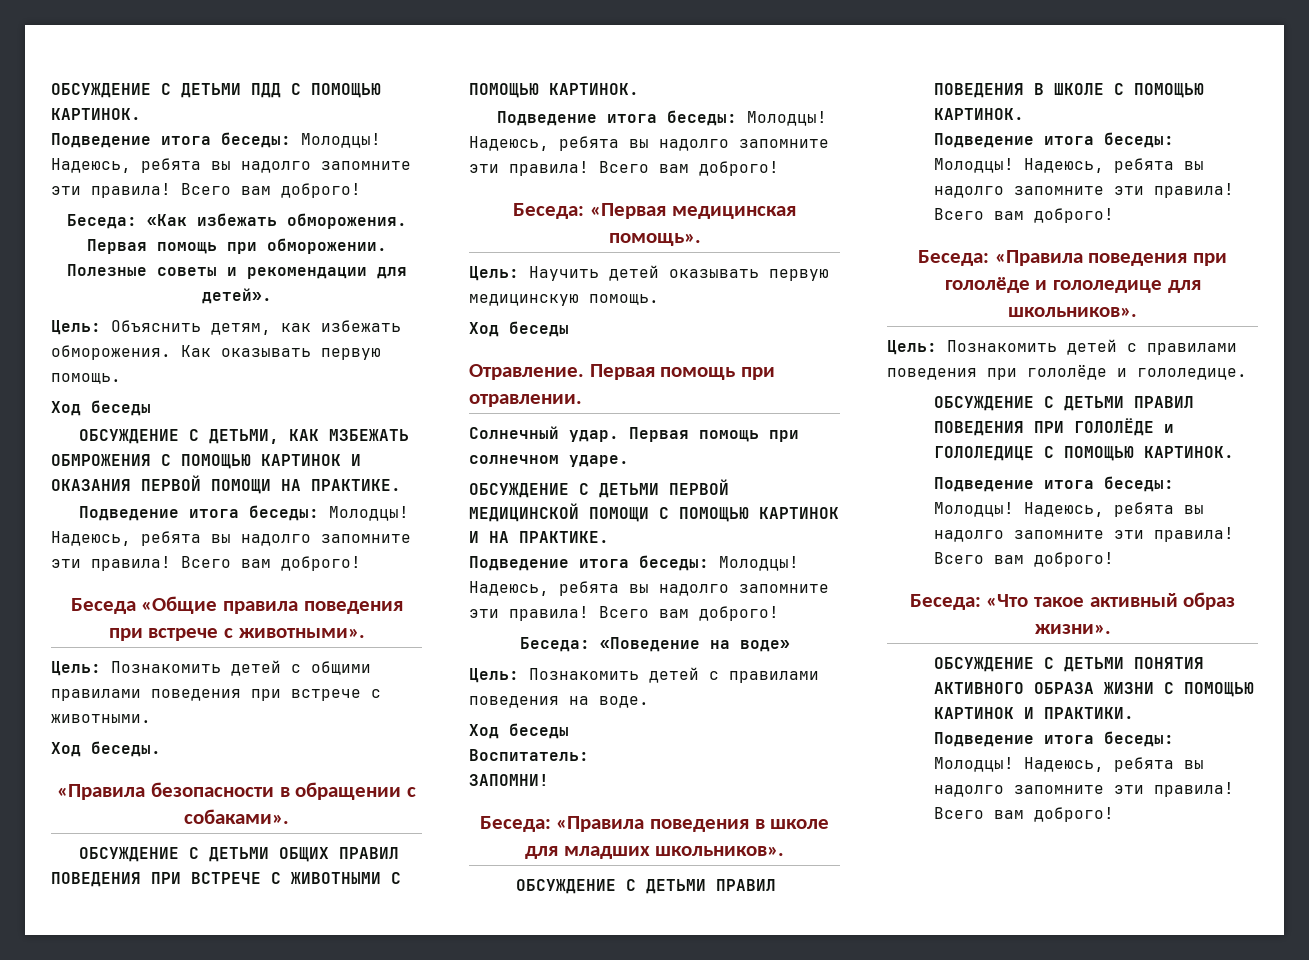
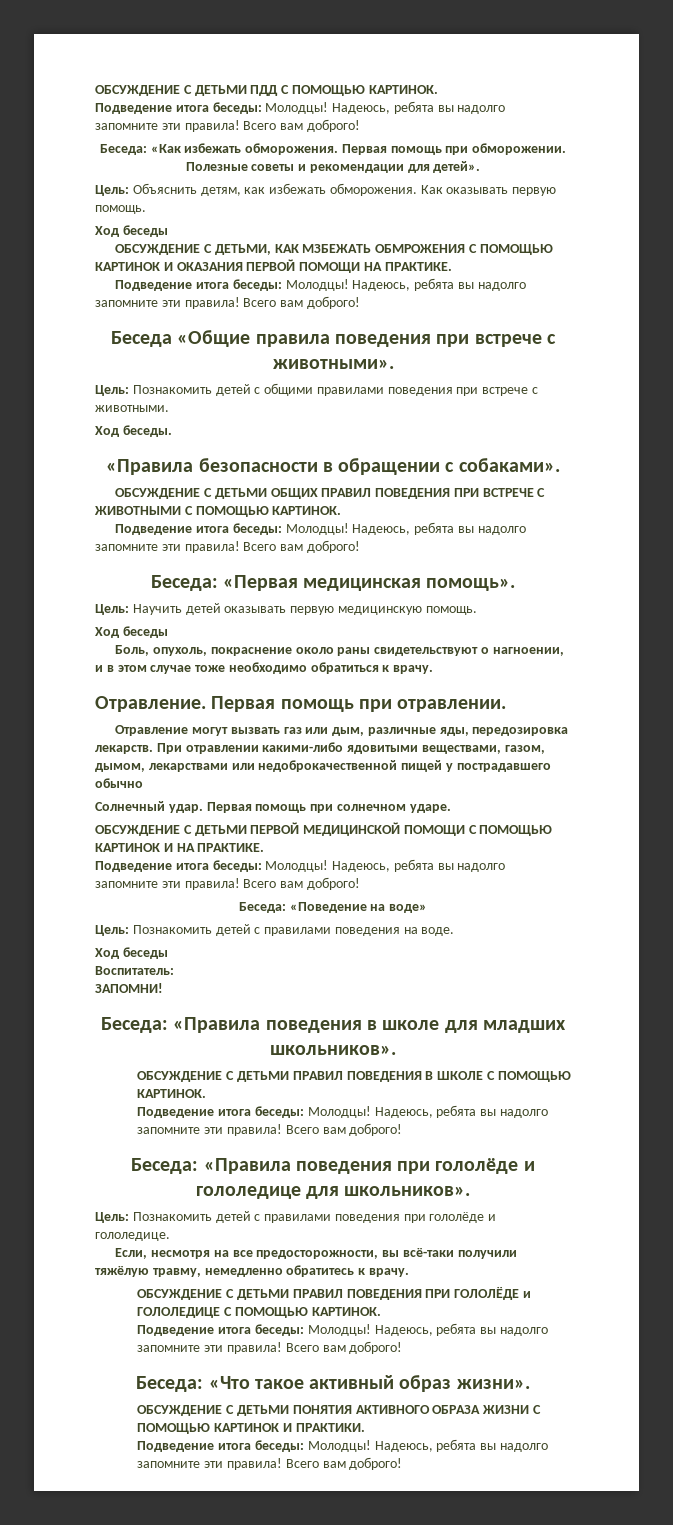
+ Боль, опухоль, покраснение около раны свидетельствуют о нагноении, и в этом случае тоже необходимо обратиться к врачу.
+ Отравление могут вызвать газ или дым, различные яды, передозировка лекарств. При отравлении какими-либо ядовитыми веществами, газом, дымом, лекарствами или недоброкачественной пищей у пострадавшего обычно
+ Если, несмотря на все предосторожности, вы всё-таки получили тяжёлую травму, немедленно обратитесь к врачу.

